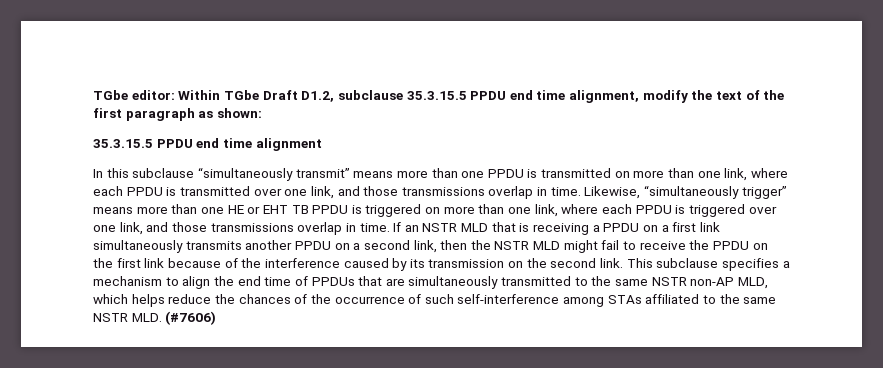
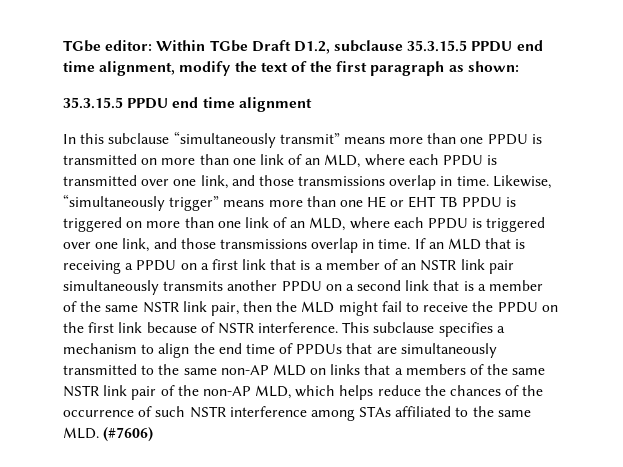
- In this subclause “simultaneously transmit” means more than one PPDU is transmitted on more than one link, where each PPDU is transmitted over one link, and those transmissions overlap in time.
+ In this subclause “simultaneously transmit” means more than one PPDU is transmitted on more than one link of an MLD, where each PPDU is transmitted over one link, and those transmissions overlap in time.
- Likewise, “simultaneously trigger” means more than one HE or EHT TB PPDU is triggered on more than one link, where each PPDU is triggered over one link, and those transmissions overlap in time.
+ Likewise, “simultaneously trigger” means more than one HE or EHT TB PPDU is triggered on more than one link of an MLD, where each PPDU is triggered over one link, and those transmissions overlap in time.
- If an NSTR MLD that is receiving a PPDU on a first link simultaneously transmits another PPDU on a second link, then the NSTR MLD might fail to receive the PPDU on the first link because of the interference caused by its transmission on the second link.
+ If an MLD that is receiving a PPDU on a first link that is a member of an NSTR link pair simultaneously transmits another PPDU on a second link that is a member of the same NSTR link pair, then the MLD might fail to receive the PPDU on the first link because of NSTR interference.
- This subclause specifies a mechanism to align the end time of PPDUs that are simultaneously transmitted to the same NSTR non-AP MLD, which helps reduce the chances of the occurrence of such self-interference among STAs affiliated to the same NSTR MLD. (#7606)
+ This subclause specifies a mechanism to align the end time of PPDUs that are simultaneously transmitted to the same non-AP MLD on links that a members of the same NSTR link pair of the non-AP MLD, which helps reduce the chances of the occurrence of such NSTR interference among STAs affiliated to the same MLD. (#7606)

